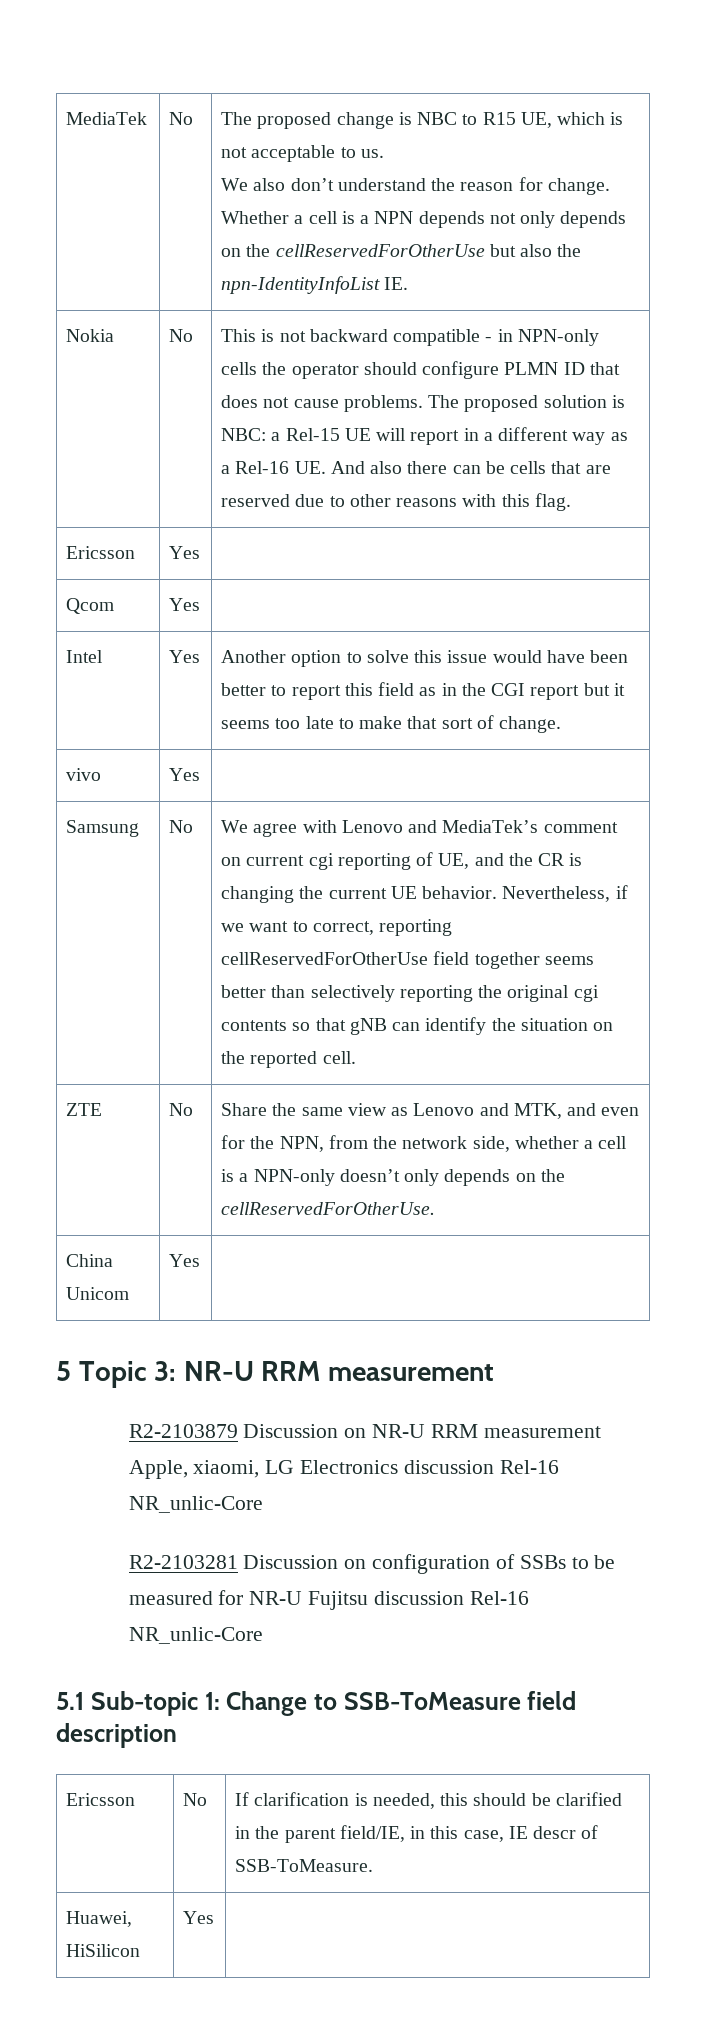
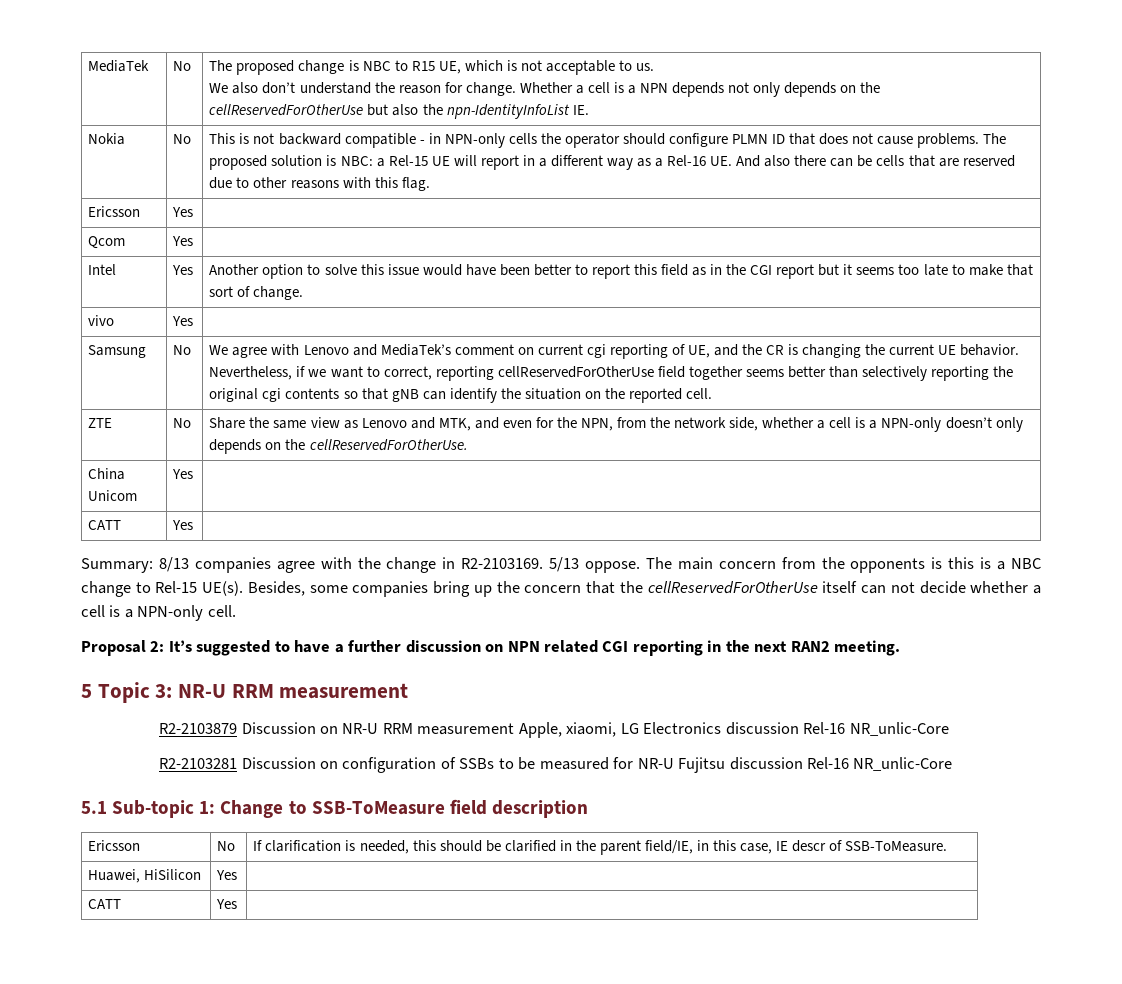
  China Unicom | Yes |
+ CATT | Yes |
+ Summary: 8/13 companies agree with the change in R2-2103169. 5/13 oppose. The main concern from the opponents is this is a NBC change to Rel-15 UE(s). Besides, some companies bring up the concern that the cellReservedForOtherUse itself can not decide whether a cell is a NPN-only cell.
+ Proposal 2: It’s suggested to have a further discussion on NPN related CGI reporting in the next RAN2 meeting.
  Huawei, HiSilicon | Yes |
+ CATT | Yes |

